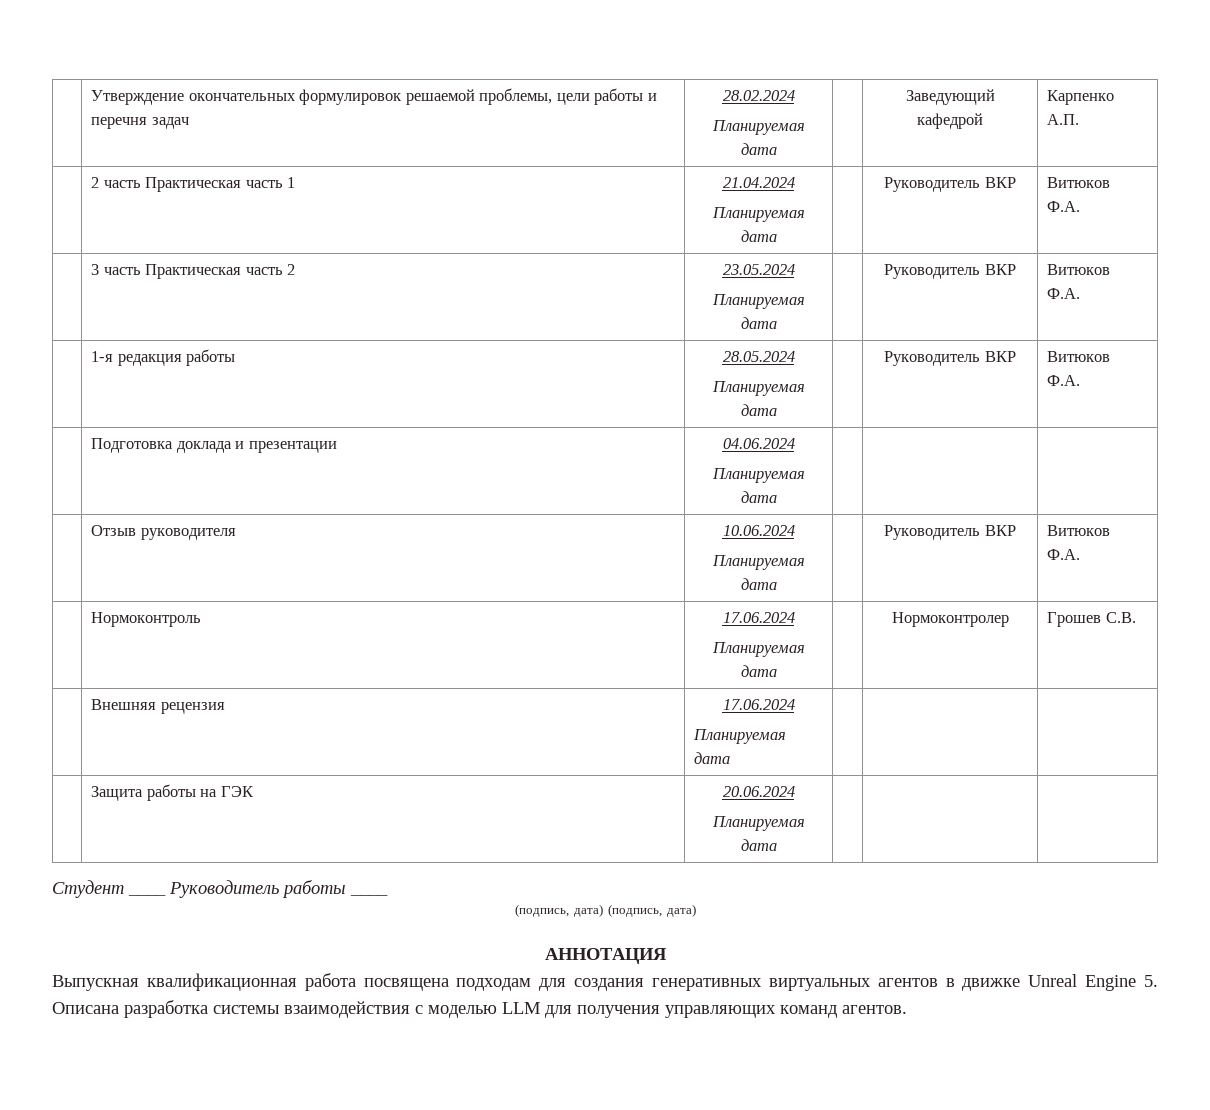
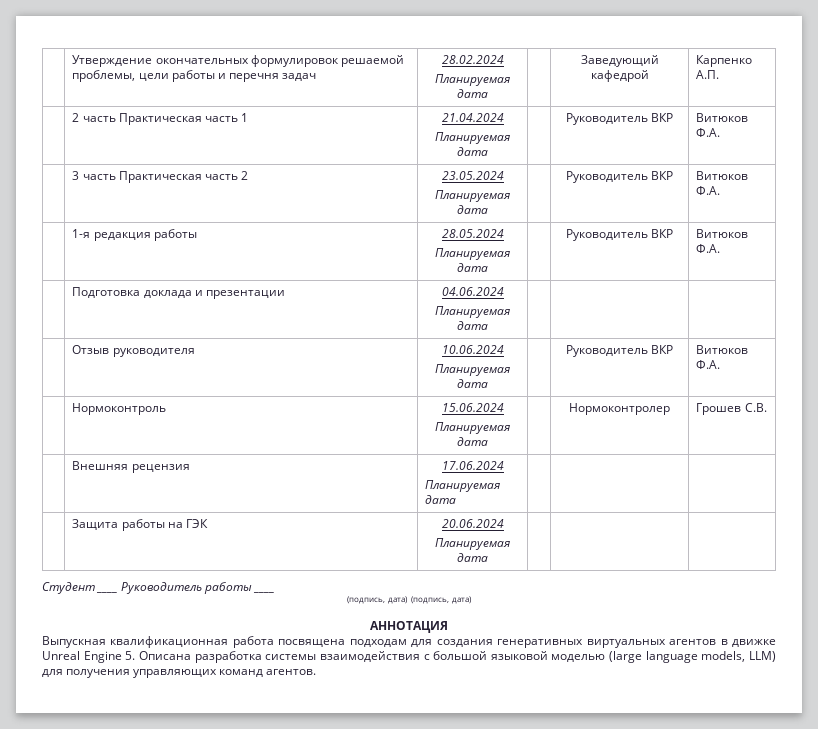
- | Нормоконтроль | 17.06.2024
+ | Нормоконтроль | 15.06.2024
- Выпускная квалификационная работа посвящена подходам для создания генеративных виртуальных агентов в движке Unreal Engine 5. Описана разработка системы взаимодействия с моделью LLM для получения управляющих команд агентов.
+ Выпускная квалификационная работа посвящена подходам для создания генеративных виртуальных агентов в движке Unreal Engine 5. Описана разработка системы взаимодействия с большой языковой моделью (large language models, LLM) для получения управляющих команд агентов.

